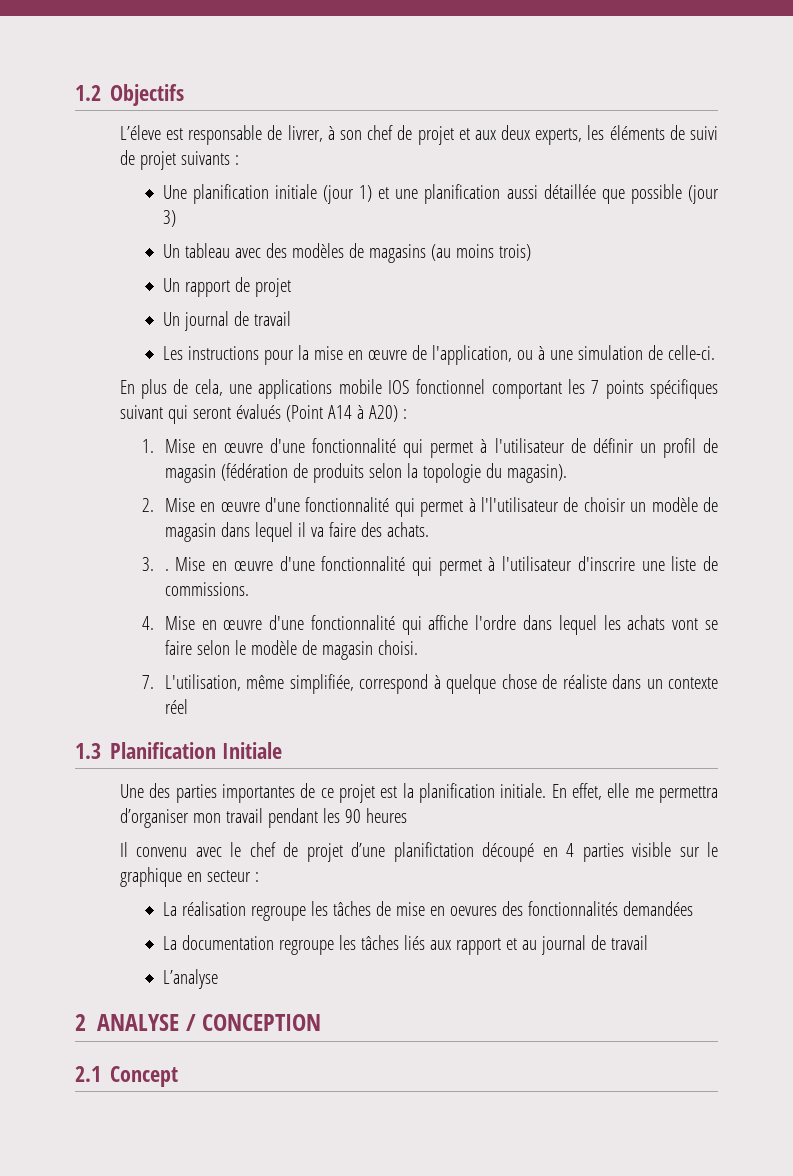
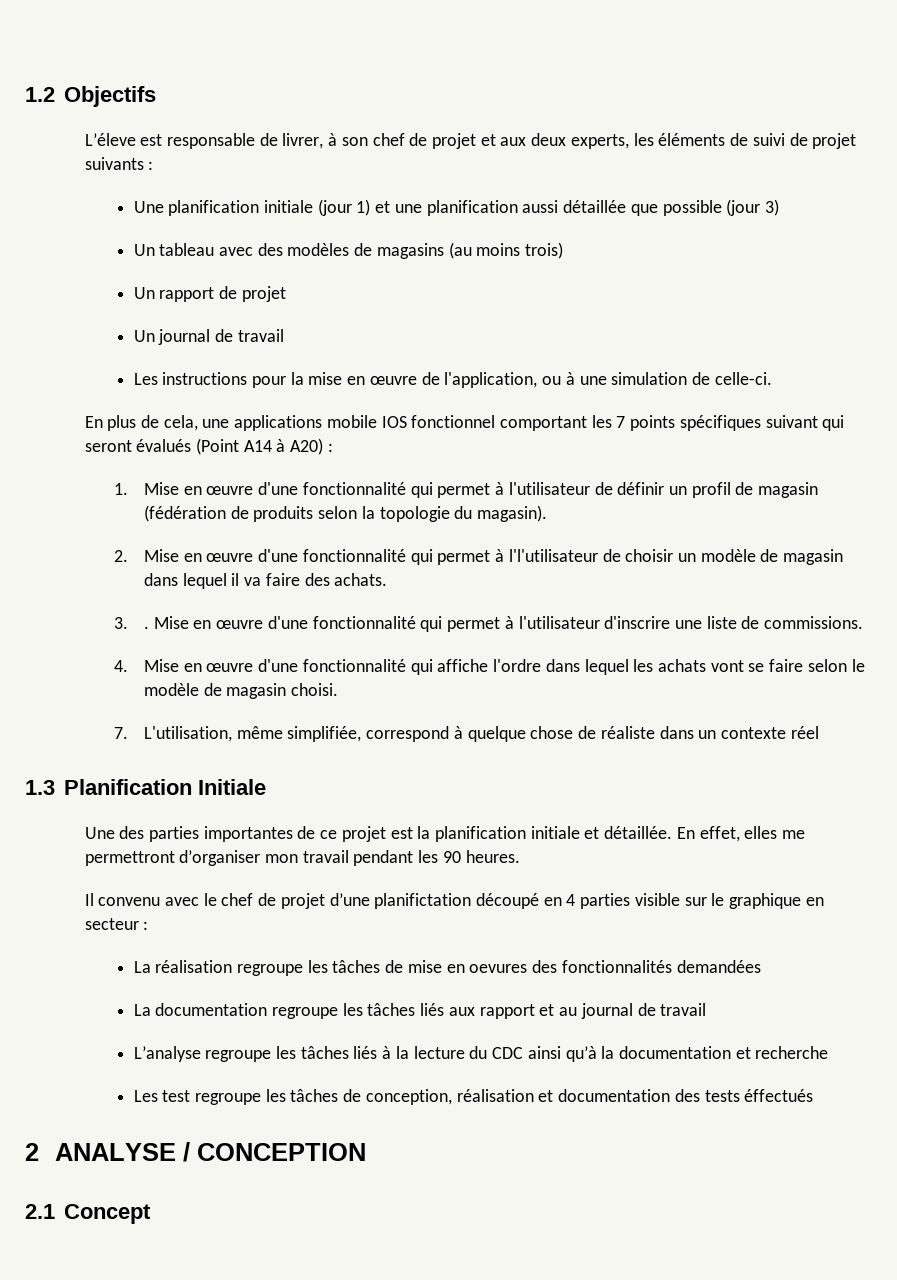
- Une des parties importantes de ce projet est la planification initiale. En effet, elle me permettra d’organiser mon travail pendant les 90 heures
+ Une des parties importantes de ce projet est la planification initiale et détaillée. En effet, elles me permettront d’organiser mon travail pendant les 90 heures.
- L’analyse
+ L’analyse regroupe les tâches liés à la lecture du CDC ainsi qu’à la documentation et recherche
+ Les test regroupe les tâches de conception, réalisation et documentation des tests éffectués

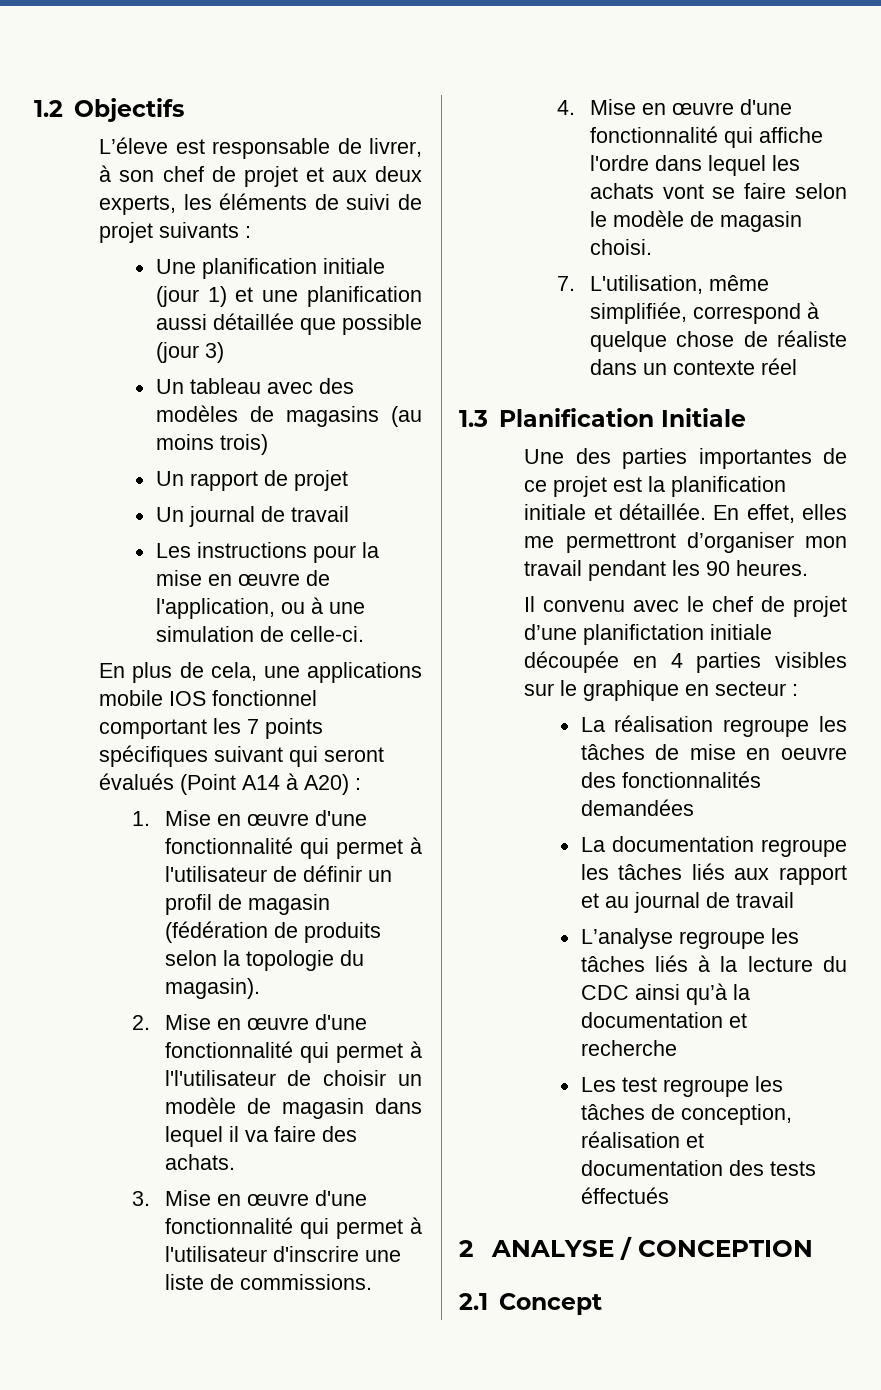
- 3. . Mise en œuvre d'une fonctionnalité qui permet à l'utilisateur d'inscrire une liste de commissions.
+ 3. Mise en œuvre d'une fonctionnalité qui permet à l'utilisateur d'inscrire une liste de commissions.
- Il convenu avec le chef de projet d’une planifictation découpé en 4 parties visible sur le graphique en secteur :
+ Il convenu avec le chef de projet d’une planifictation initiale découpée en 4 parties visibles sur le graphique en secteur :
- La réalisation regroupe les tâches de mise en oevures des fonctionnalités demandées
+ La réalisation regroupe les tâches de mise en oeuvre des fonctionnalités demandées

